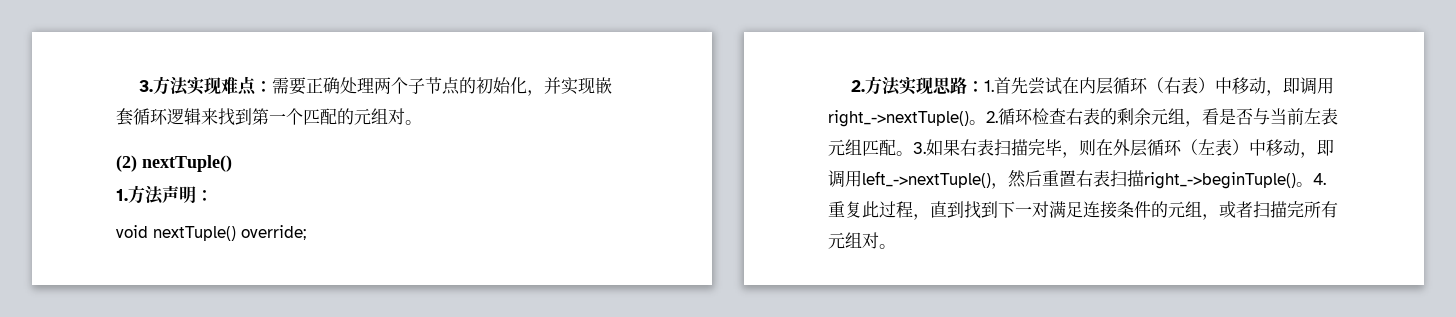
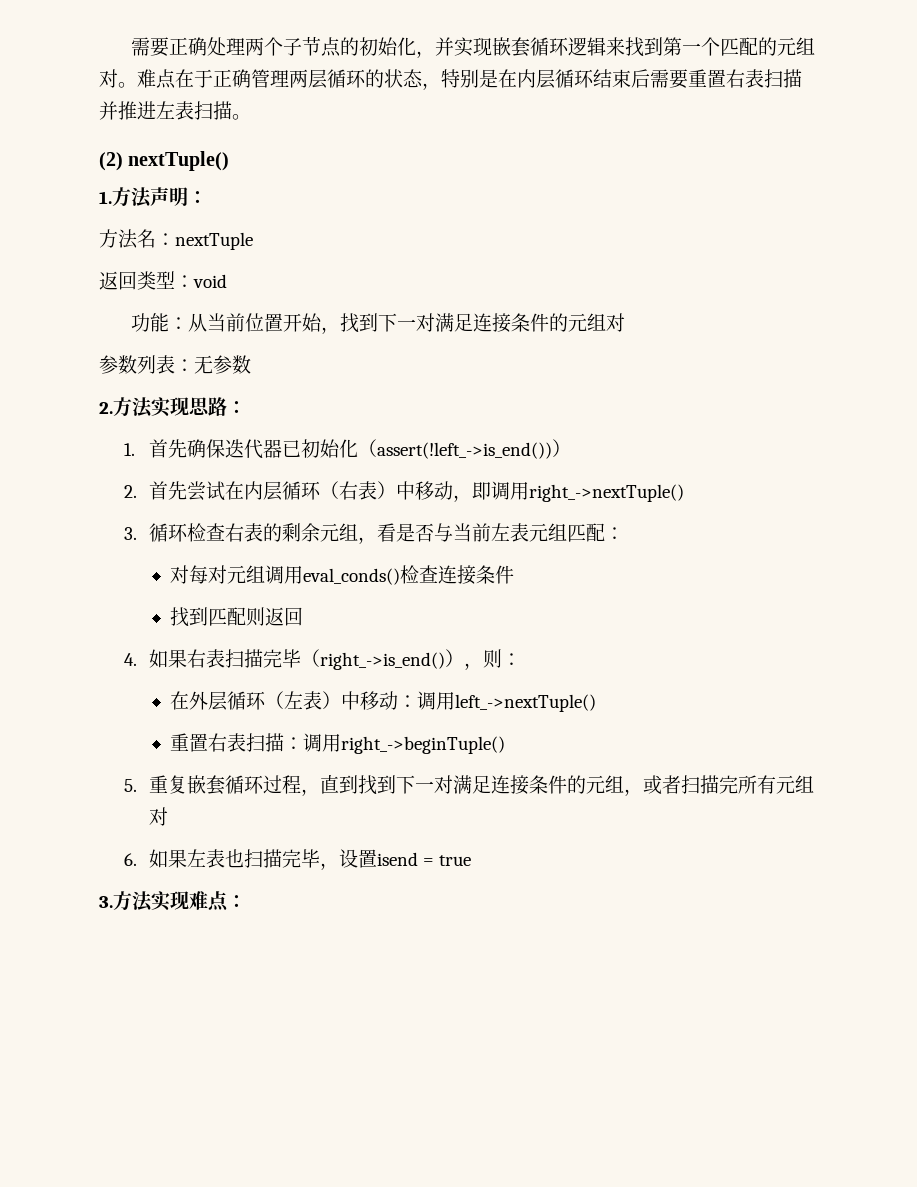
- 3.方法实现难点：需要正确处理两个子节点的初始化，并实现嵌套循环逻辑来找到第一个匹配的元组对。
+ 需要正确处理两个子节点的初始化，并实现嵌套循环逻辑来找到第一个匹配的元组对。难点在于正确管理两层循环的状态，特别是在内层循环结束后需要重置右表扫描并推进左表扫描。
- void nextTuple() override;
+ 方法名：nextTuple
+ 返回类型：void
+ 功能：从当前位置开始，找到下一对满足连接条件的元组对
+ 参数列表：无参数
- 2.方法实现思路：1.首先尝试在内层循环（右表）中移动，即调用right_->nextTuple()。2.循环检查右表的剩余元组，看是否与当前左表元组匹配。3.如果右表扫描完毕，则在外层循环（左表）中移动，即调用left_->nextTuple()，然后重置右表扫描right_->beginTuple()。4.重复此过程，直到找到下一对满足连接条件的元组，或者扫描完所有元组对。
+ 2.方法实现思路：
+ 1.首先确保迭代器已初始化（assert(!left_->is_end())）
+ 2.首先尝试在内层循环（右表）中移动，即调用right_->nextTuple()
+ 3.循环检查右表的剩余元组，看是否与当前左表元组匹配：
+ 对每对元组调用eval_conds()检查连接条件
+ 找到匹配则返回
+ 4.如果右表扫描完毕（right_->is_end()），则：
+ 在外层循环（左表）中移动：调用left_->nextTuple()
+ 重置右表扫描：调用right_->beginTuple()
+ 5.重复嵌套循环过程，直到找到下一对满足连接条件的元组，或者扫描完所有元组对
+ 6.如果左表也扫描完毕，设置isend = true
+ 3.方法实现难点：

